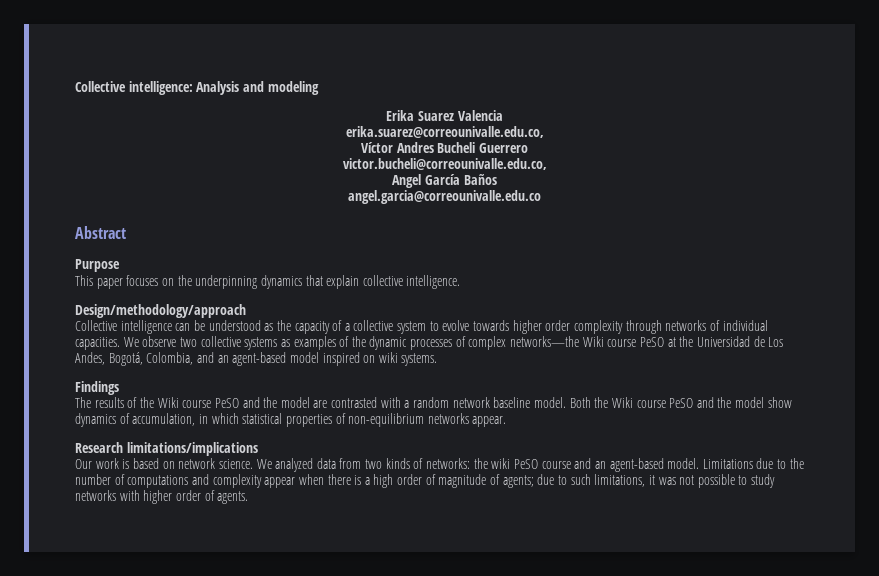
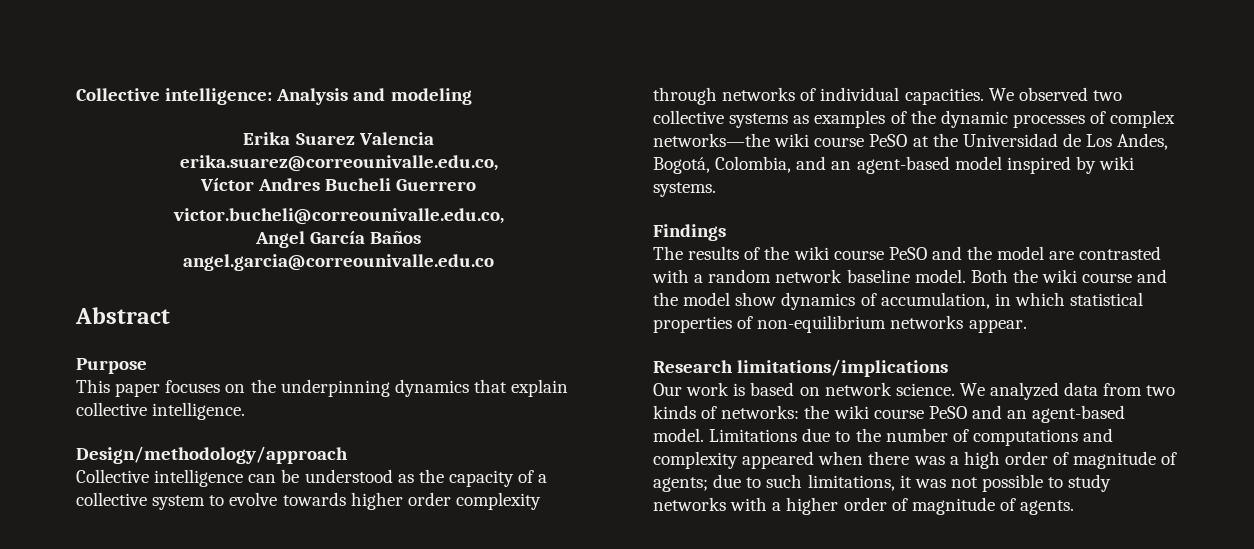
- We observe two collective systems as examples of the dynamic processes of complex networks—the Wiki course PeSO at the Universidad de Los Andes, Bogotá, Colombia, and an agent-based model inspired on wiki systems.
+ We observed two collective systems as examples of the dynamic processes of complex networks—the wiki course PeSO at the Universidad de Los Andes, Bogotá, Colombia, and an agent-based model inspired by wiki systems.
- The results of the Wiki course PeSO and the model are contrasted with a random network baseline model.
+ The results of the wiki course PeSO and the model are contrasted with a random network baseline model.
- Both the Wiki course PeSO and the model show dynamics of accumulation, in which statistical properties of non-equilibrium networks appear.
+ Both the wiki course and the model show dynamics of accumulation, in which statistical properties of non-equilibrium networks appear.
- We analyzed data from two kinds of networks: the wiki PeSO course and an agent-based model.
+ We analyzed data from two kinds of networks: the wiki course PeSO and an agent-based model.
- Limitations due to the number of computations and complexity appear when there is a high order of magnitude of agents; due to such limitations, it was not possible to study networks with higher order of agents.
+ Limitations due to the number of computations and complexity appeared when there was a high order of magnitude of agents; due to such limitations, it was not possible to study networks with a higher order of magnitude of agents.

